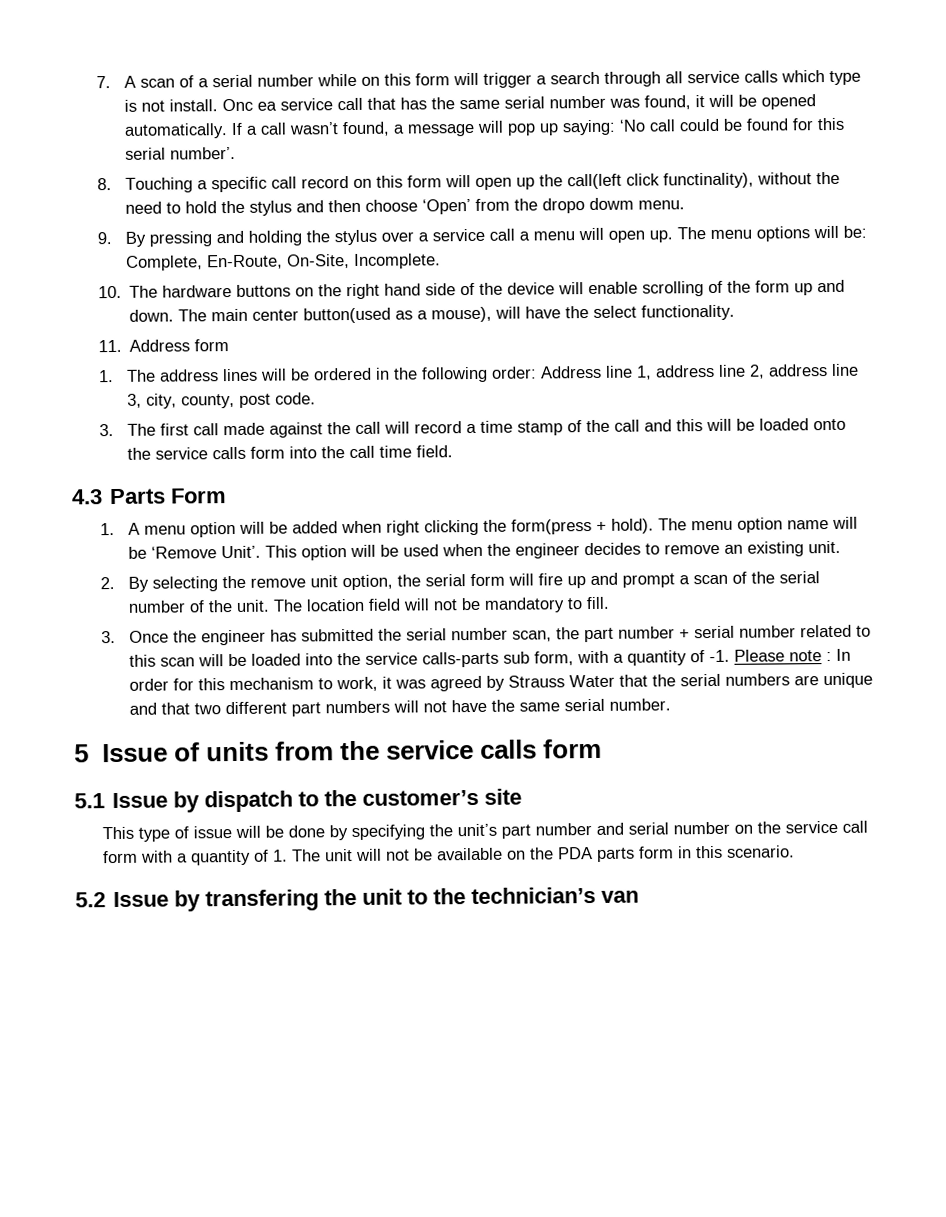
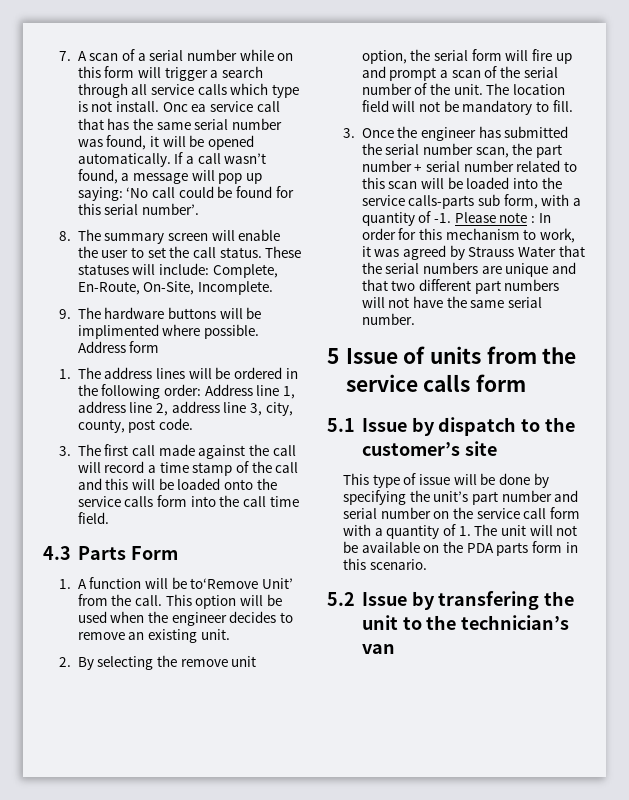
- 8. Touching a specific call record on this form will open up the call(left click functinality), without the need to hold the stylus and then choose ‘Open’ from the dropo dowm menu.
- 9. By pressing and holding the stylus over a service call a menu will open up. The menu options will be: Complete, En-Route, On-Site, Incomplete.
+ 8. The summary screen will enable the user to set the call status. These statuses will include: Complete, En-Route, On-Site, Incomplete.
- 10. The hardware buttons on the right hand side of the device will enable scrolling of the form up and down. The main center button(used as a mouse), will have the select functionality.
- 11. Address form
+ 9. The hardware buttons will be implimented where possible. Address form
- 1. A menu option will be added when right clicking the form(press + hold). The menu option name will be ‘Remove Unit’.
+ 1. A function will be to‘Remove Unit’ from the call.

